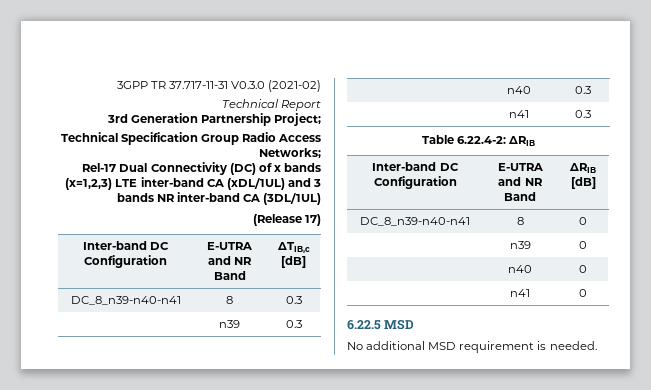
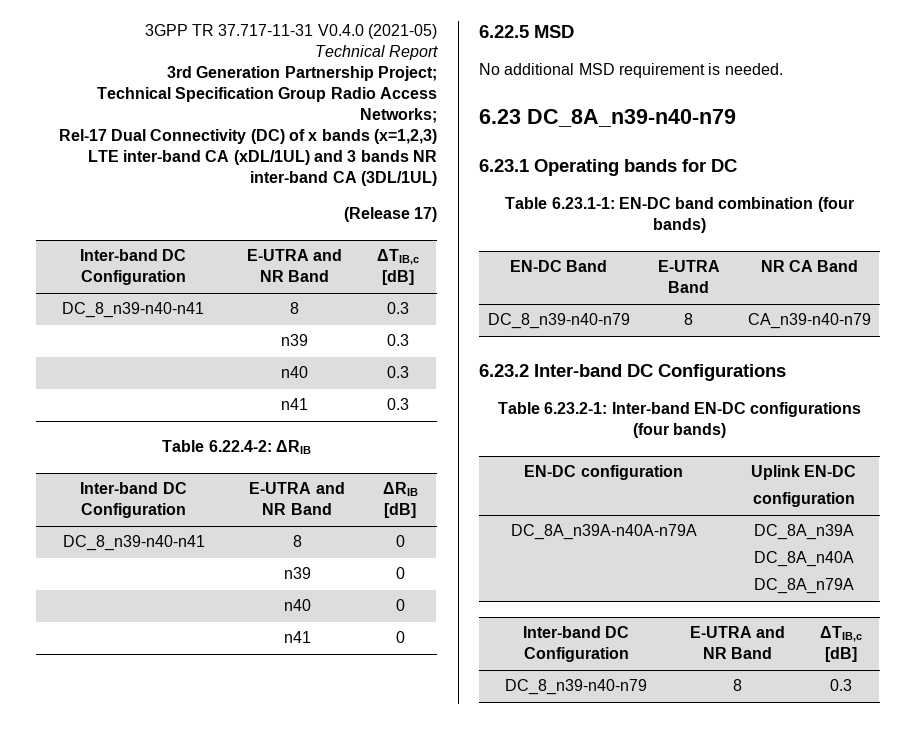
- 3GPP TR 37.717-11-31 V0.3.0 (2021-02)
+ 3GPP TR 37.717-11-31 V0.4.0 (2021-05)
+ 6.23 DC_8A_n39-n40-n79
+ 6.23.1 Operating bands for DC
+ Table 6.23.1-1: EN-DC band combination (four bands)
+ EN-DC Band | E-UTRA Band | NR CA Band
+ DC_8_n39-n40-n79 | 8 | CA_n39-n40-n79
+ 6.23.2 Inter-band DC Configurations
+ Table 6.23.2-1: Inter-band EN-DC configurations (four bands)
+ EN-DC configuration | Uplink EN-DC
+ configuration
+ DC_8A_n39A-n40A-n79A | DC_8A_n39A
+ DC_8A_n40A
+ DC_8A_n79A
+ Inter-band DC Configuration | E-UTRA and NR Band | ΔTIB,c [dB]
+ DC_8_n39-n40-n79 | 8 | 0.3

